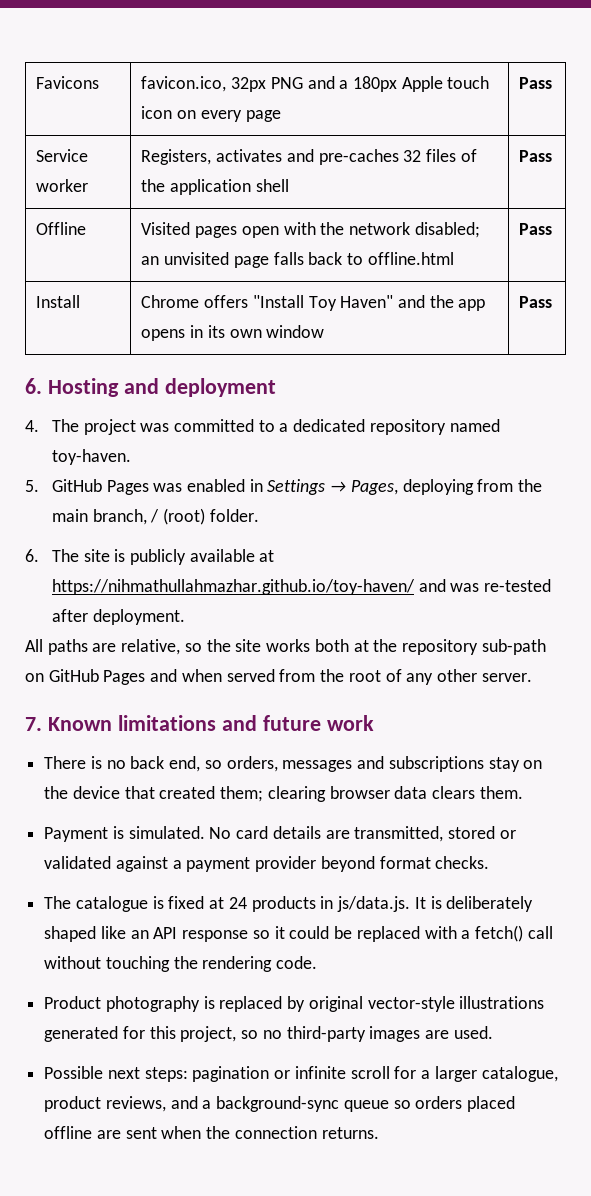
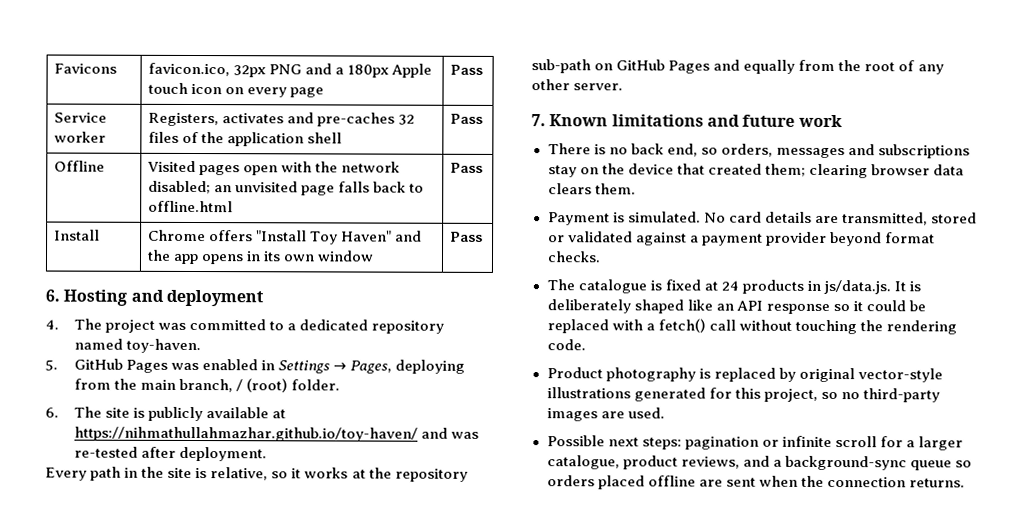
- All paths are relative, so the site works both at the repository sub-path on GitHub Pages and when served from the root of any other server.
+ Every path in the site is relative, so it works at the repository sub-path on GitHub Pages and equally from the root of any other server.

